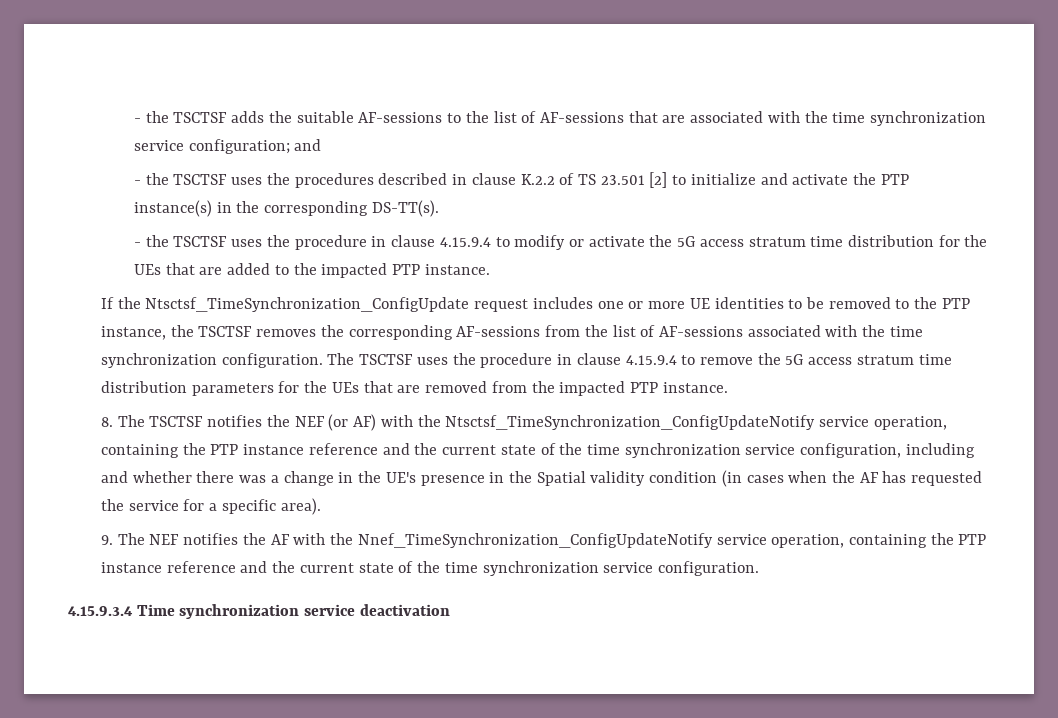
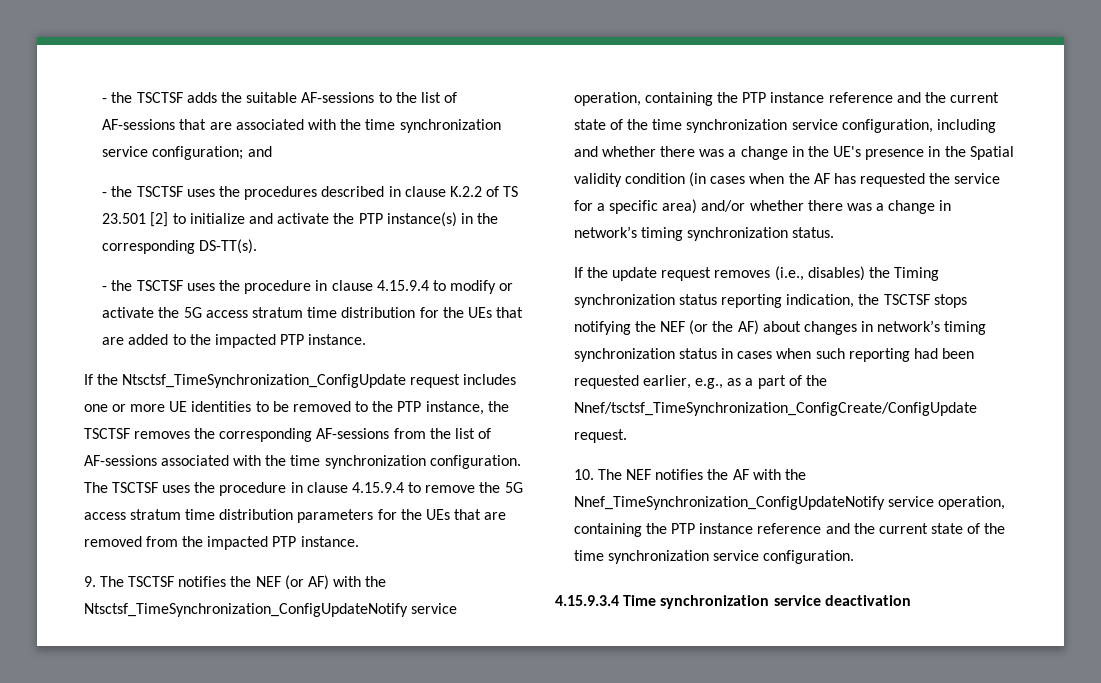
- 8. The TSCTSF notifies the NEF (or AF) with the Ntsctsf_TimeSynchronization_ConfigUpdateNotify service operation, containing the PTP instance reference and the current state of the time synchronization service configuration, including and whether there was a change in the UE's presence in the Spatial validity condition (in cases when the AF has requested the service for a specific area).
- 9. The NEF notifies the AF with the Nnef_TimeSynchronization_ConfigUpdateNotify service operation, containing the PTP instance reference and the current state of the time synchronization service configuration.
+ 9. The TSCTSF notifies the NEF (or AF) with the Ntsctsf_TimeSynchronization_ConfigUpdateNotify service operation, containing the PTP instance reference and the current state of the time synchronization service configuration, including and whether there was a change in the UE's presence in the Spatial validity condition (in cases when the AF has requested the service for a specific area) and/or whether there was a change in network’s timing synchronization status.
+ If the update request removes (i.e., disables) the Timing synchronization status reporting indication, the TSCTSF stops notifying the NEF (or the AF) about changes in network’s timing synchronization status in cases when such reporting had been requested earlier, e.g., as a part of the Nnef/tsctsf_TimeSynchronization_ConfigCreate/ConfigUpdate request.
+ 10. The NEF notifies the AF with the Nnef_TimeSynchronization_ConfigUpdateNotify service operation, containing the PTP instance reference and the current state of the time synchronization service configuration.

